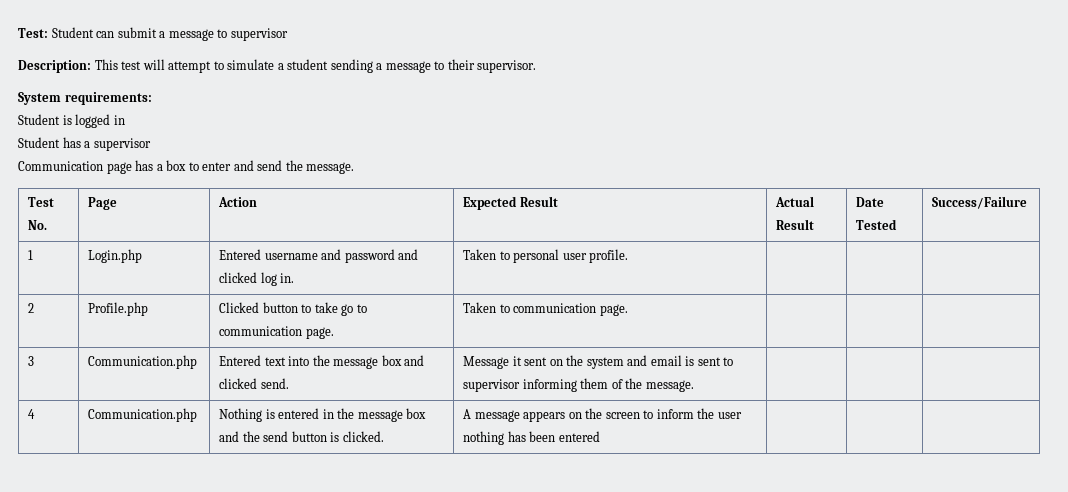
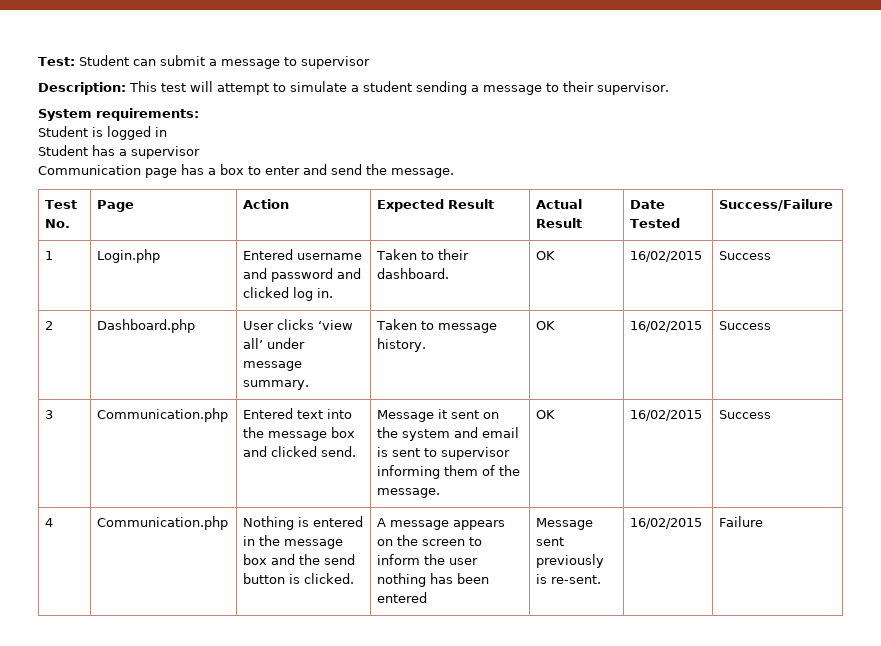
- 1 | Login.php | Entered username and password and clicked log in. | Taken to personal user profile. | | |
- 2 | Profile.php | Clicked button to take go to communication page. | Taken to communication page. | | |
+ 1 | Login.php | Entered username and password and clicked log in. | Taken to their dashboard. | OK | 16/02/2015 | Success
+ 2 | Dashboard.php | User clicks ‘view all’ under message summary. | Taken to message history. | OK | 16/02/2015 | Success
- 3 | Communication.php | Entered text into the message box and clicked send. | Message it sent on the system and email is sent to supervisor informing them of the message. | | |
+ 3 | Communication.php | Entered text into the message box and clicked send. | Message it sent on the system and email is sent to supervisor informing them of the message. | OK | 16/02/2015 | Success
- 4 | Communication.php | Nothing is entered in the message box and the send button is clicked. | A message appears on the screen to inform the user nothing has been entered | | |
+ 4 | Communication.php | Nothing is entered in the message box and the send button is clicked. | A message appears on the screen to inform the user nothing has been entered | Message sent previously is re-sent. | 16/02/2015 | Failure

